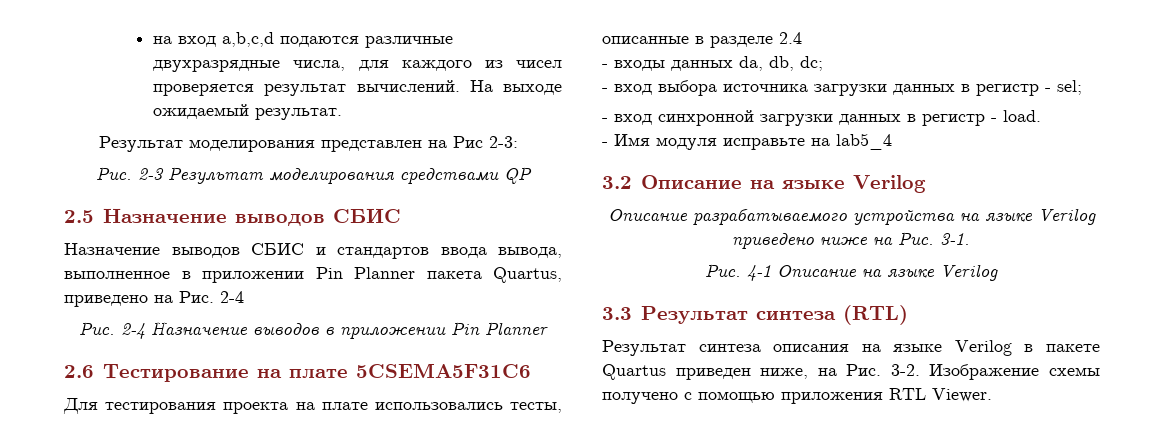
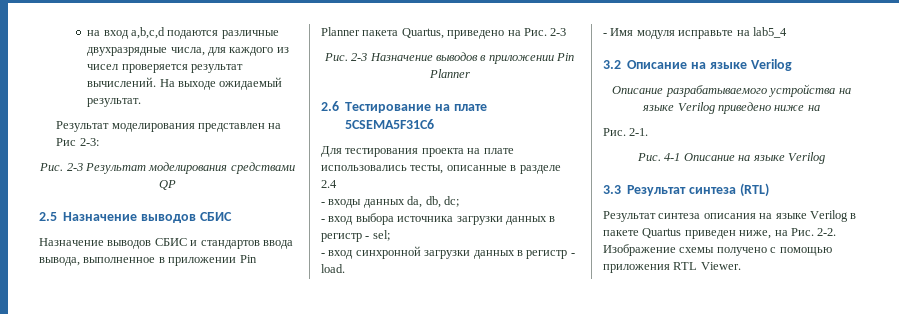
- Назначение выводов СБИС и стандартов ввода вывода, выполненное в приложении Pin Planner пакета Quartus, приведено на Рис. 2-4
- Рис. 2-4 Назначение выводов в приложении Pin Planner
+ Назначение выводов СБИС и стандартов ввода вывода, выполненное в приложении Pin Planner пакета Quartus, приведено на Рис. 2-3
+ Рис. 2-3 Назначение выводов в приложении Pin Planner
- Описание разрабатываемого устройства на языке Verilog приведено ниже на Рис. 3-1.
+ Описание разрабатываемого устройства на языке Verilog приведено ниже на
+ Рис. 2-1.
- Результат синтеза описания на языке Verilog в пакете Quartus приведен ниже, на Рис. 3-2.
+ Результат синтеза описания на языке Verilog в пакете Quartus приведен ниже, на Рис. 2-2.

